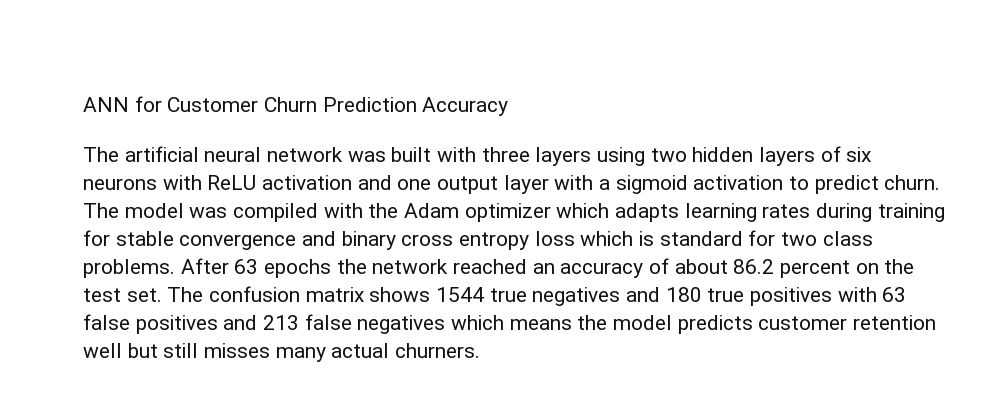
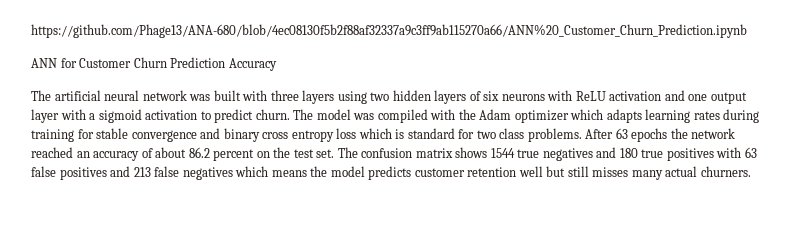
+ https://github.com/Phage13/ANA-680/blob/4ec08130f5b2f88af32337a9c3ff9ab115270a66/ANN%20_Customer_Churn_Prediction.ipynb

